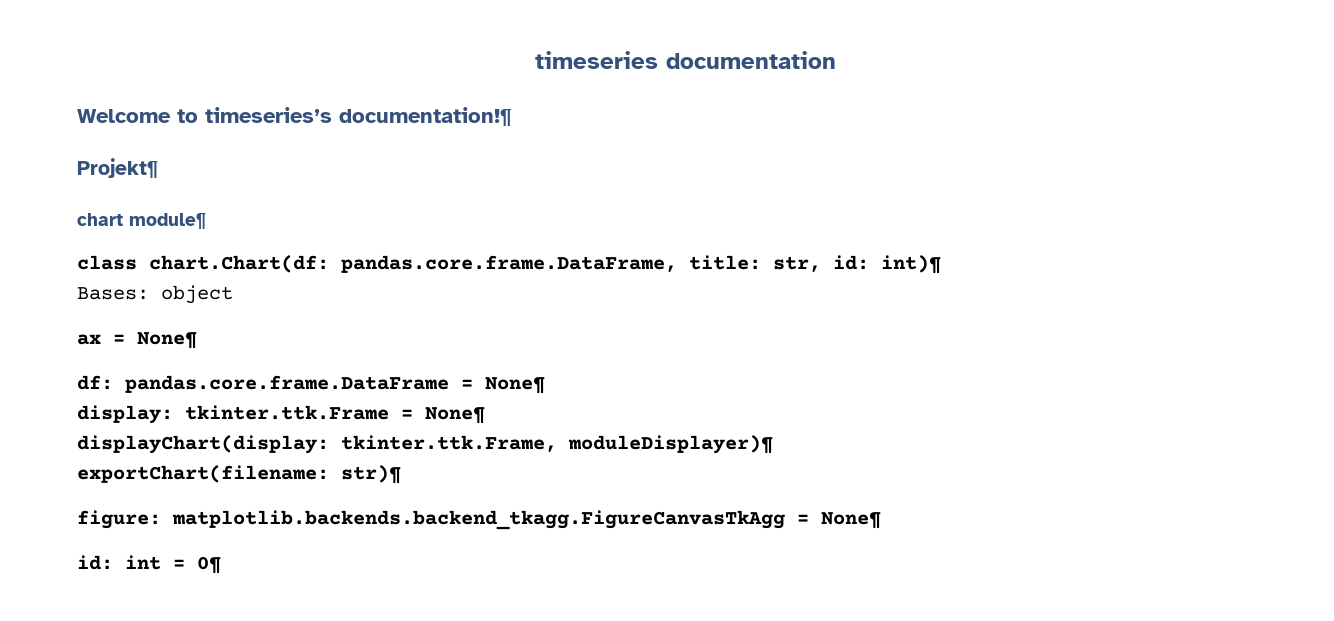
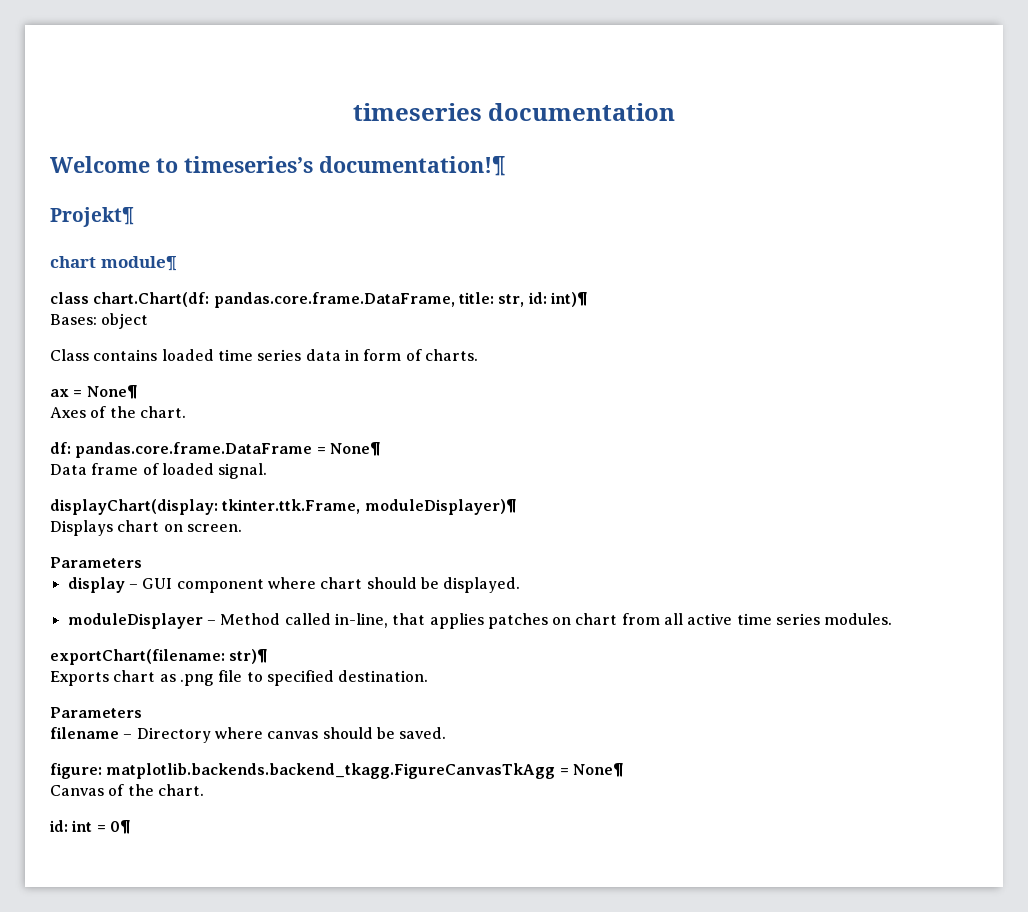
+ Class contains loaded time series data in form of charts.
+ Axes of the chart.
- display: tkinter.ttk.Frame = None¶
+ Data frame of loaded signal.
  displayChart(display: tkinter.ttk.Frame, moduleDisplayer)¶
+ Displays chart on screen.
+ Parameters
+ display – GUI component where chart should be displayed.
+ moduleDisplayer – Method called in-line, that applies patches on chart from all active time series modules.
  exportChart(filename: str)¶
+ Exports chart as .png file to specified destination.
+ Parameters
+ filename – Directory where canvas should be saved.
+ Canvas of the chart.

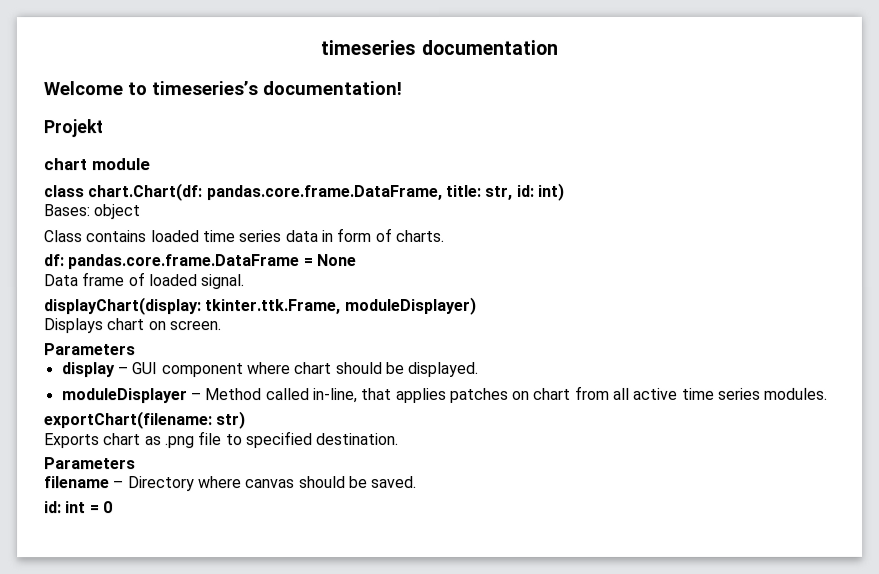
- Welcome to timeseries’s documentation!¶
- Projekt¶
- chart module¶
+ Welcome to timeseries’s documentation!
+ Projekt
+ chart module
- class chart.Chart(df: pandas.core.frame.DataFrame, title: str, id: int)¶
+ class chart.Chart(df: pandas.core.frame.DataFrame, title: str, id: int)
- ax = None¶
- Axes of the chart.
- df: pandas.core.frame.DataFrame = None¶
+ df: pandas.core.frame.DataFrame = None
- displayChart(display: tkinter.ttk.Frame, moduleDisplayer)¶
+ displayChart(display: tkinter.ttk.Frame, moduleDisplayer)
- exportChart(filename: str)¶
+ exportChart(filename: str)
- figure: matplotlib.backends.backend_tkagg.FigureCanvasTkAgg = None¶
- Canvas of the chart.
- id: int = 0¶
+ id: int = 0

